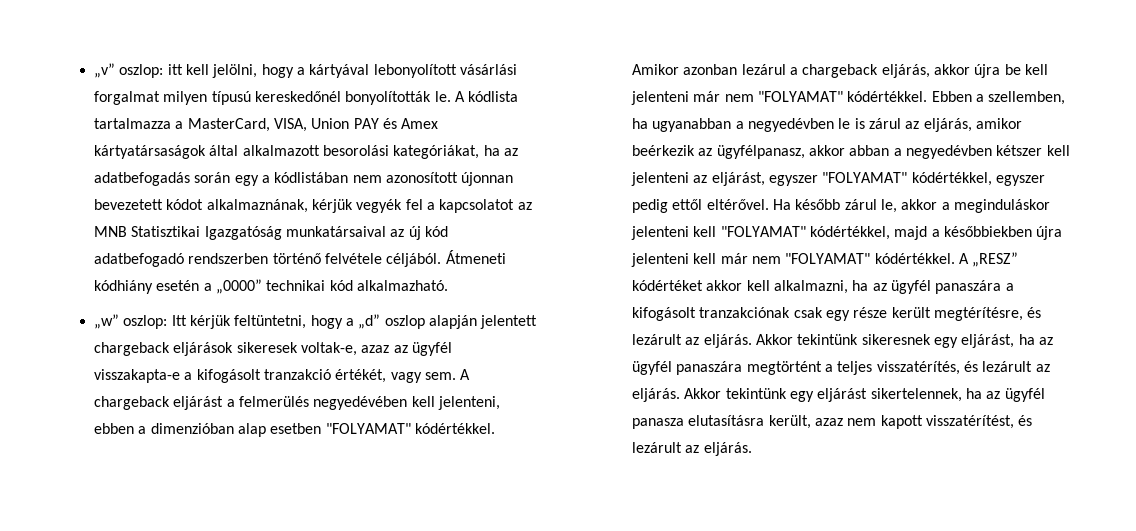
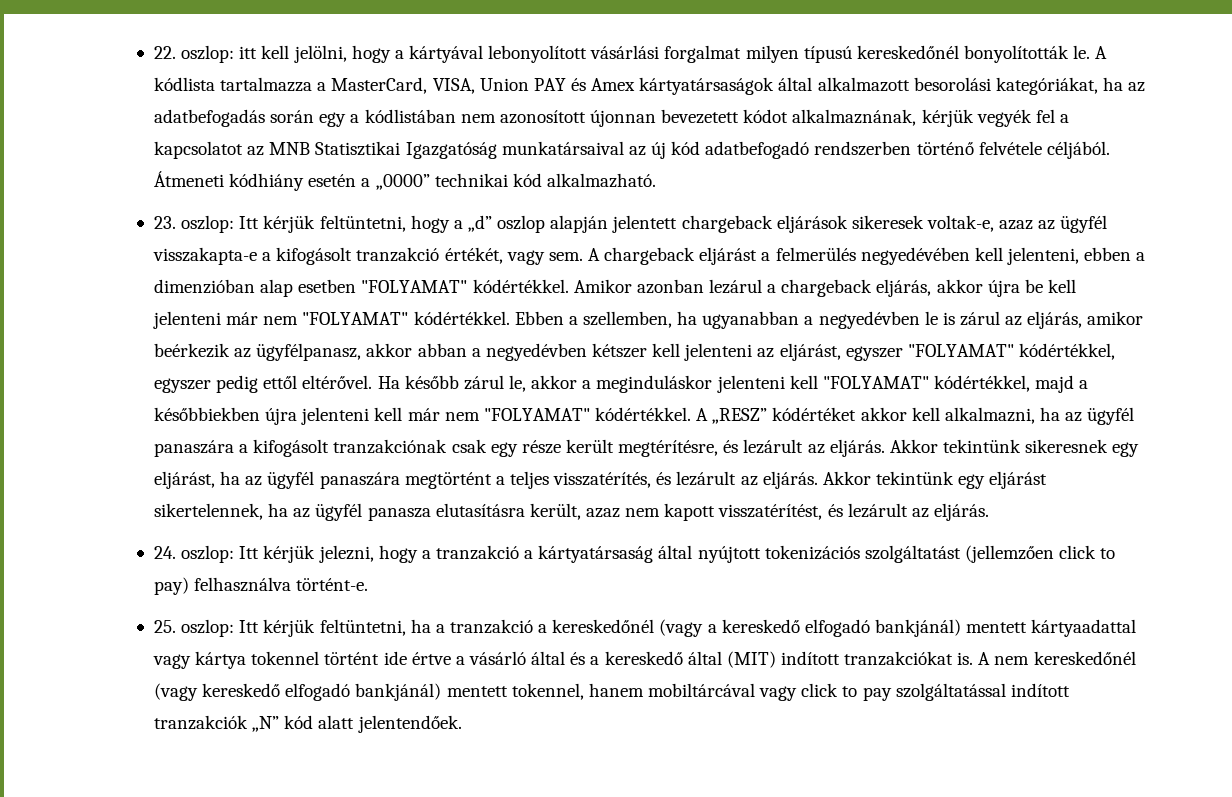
- „v” oszlop: itt kell jelölni, hogy a kártyával lebonyolított vásárlási forgalmat milyen típusú kereskedőnél bonyolították le.
+ 22. oszlop: itt kell jelölni, hogy a kártyával lebonyolított vásárlási forgalmat milyen típusú kereskedőnél bonyolították le.
- „w” oszlop: Itt kérjük feltüntetni, hogy a „d” oszlop alapján jelentett chargeback eljárások sikeresek voltak-e, azaz az ügyfél visszakapta-e a kifogásolt tranzakció értékét, vagy sem.
+ 23. oszlop: Itt kérjük feltüntetni, hogy a „d” oszlop alapján jelentett chargeback eljárások sikeresek voltak-e, azaz az ügyfél visszakapta-e a kifogásolt tranzakció értékét, vagy sem.
+ 24. oszlop: Itt kérjük jelezni, hogy a tranzakció a kártyatársaság által nyújtott tokenizációs szolgáltatást (jellemzően click to pay) felhasználva történt-e.
+ 25. oszlop: Itt kérjük feltüntetni, ha a tranzakció a kereskedőnél (vagy a kereskedő elfogadó bankjánál) mentett kártyaadattal vagy kártya tokennel történt ide értve a vásárló által és a kereskedő által (MIT) indított tranzakciókat is. A nem kereskedőnél (vagy kereskedő elfogadó bankjánál) mentett tokennel, hanem mobiltárcával vagy click to pay szolgáltatással indított tranzakciók „N” kód alatt jelentendőek.

